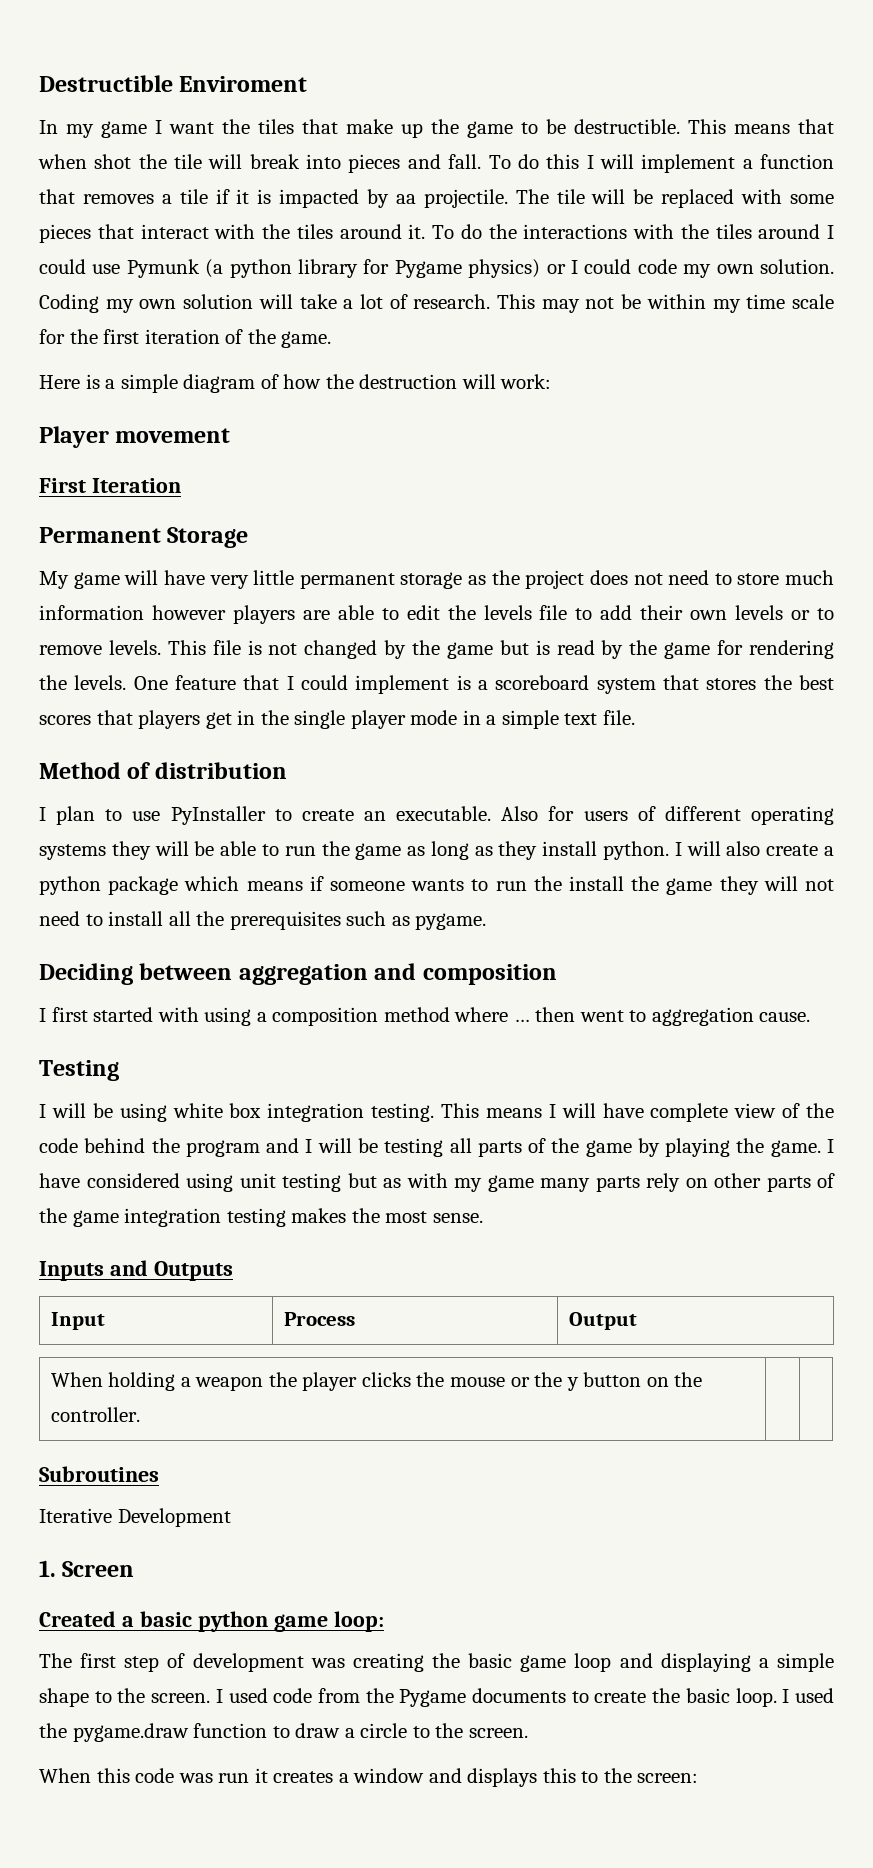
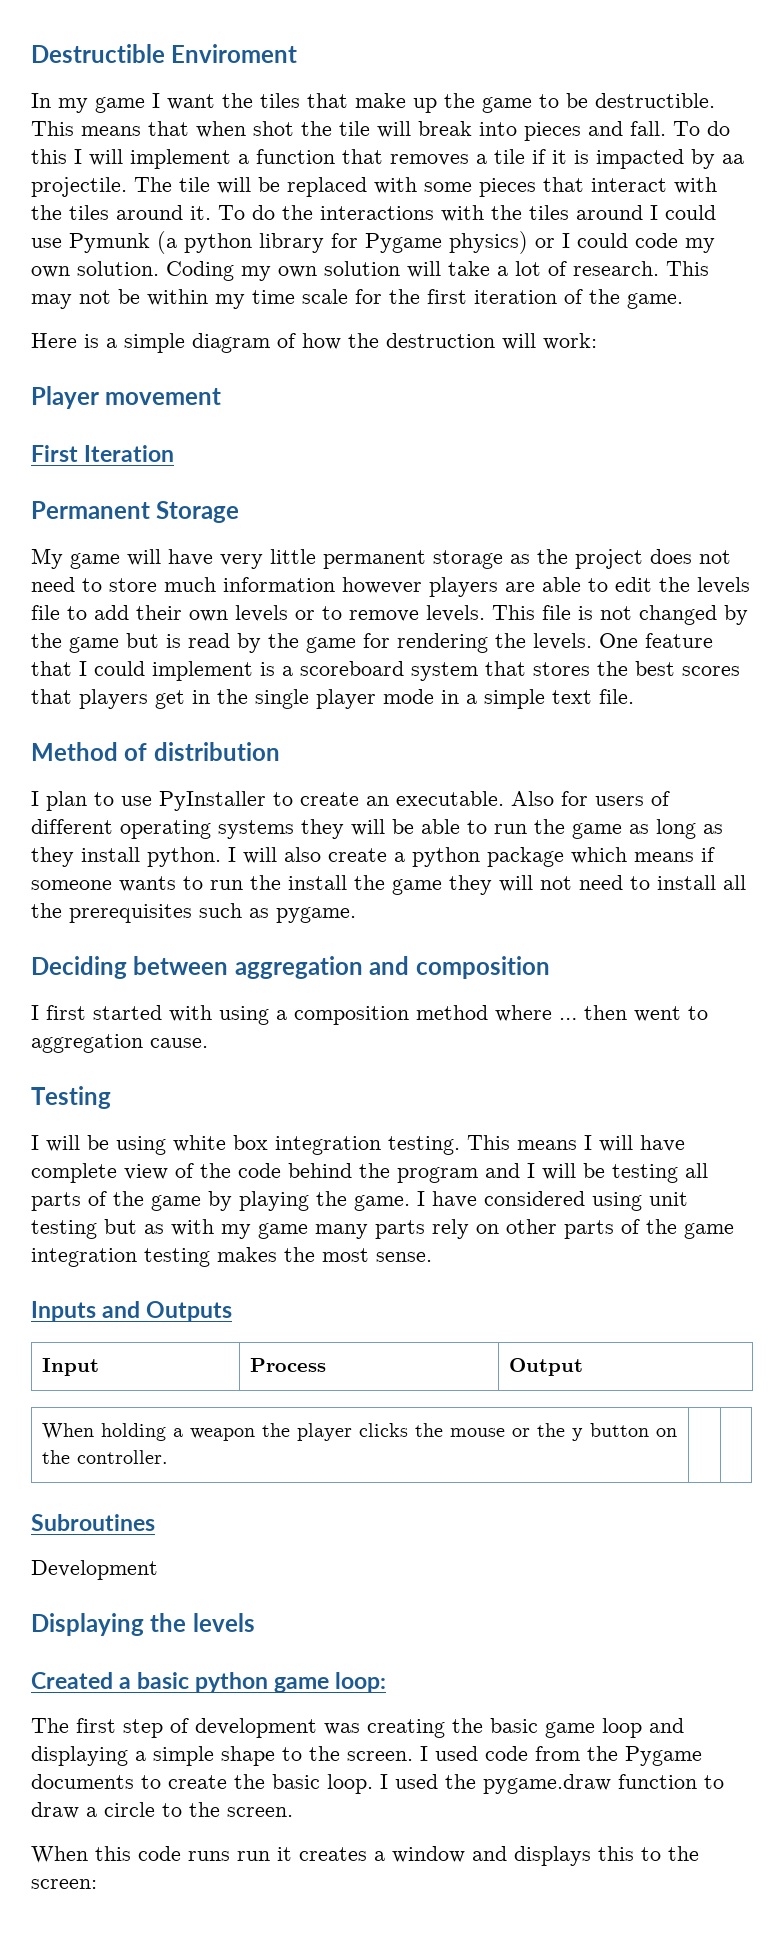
- Iterative Development
+ Development
- 1. Screen
+ Displaying the levels
- When this code was run it creates a window and displays this to the screen:
+ When this code runs run it creates a window and displays this to the screen:

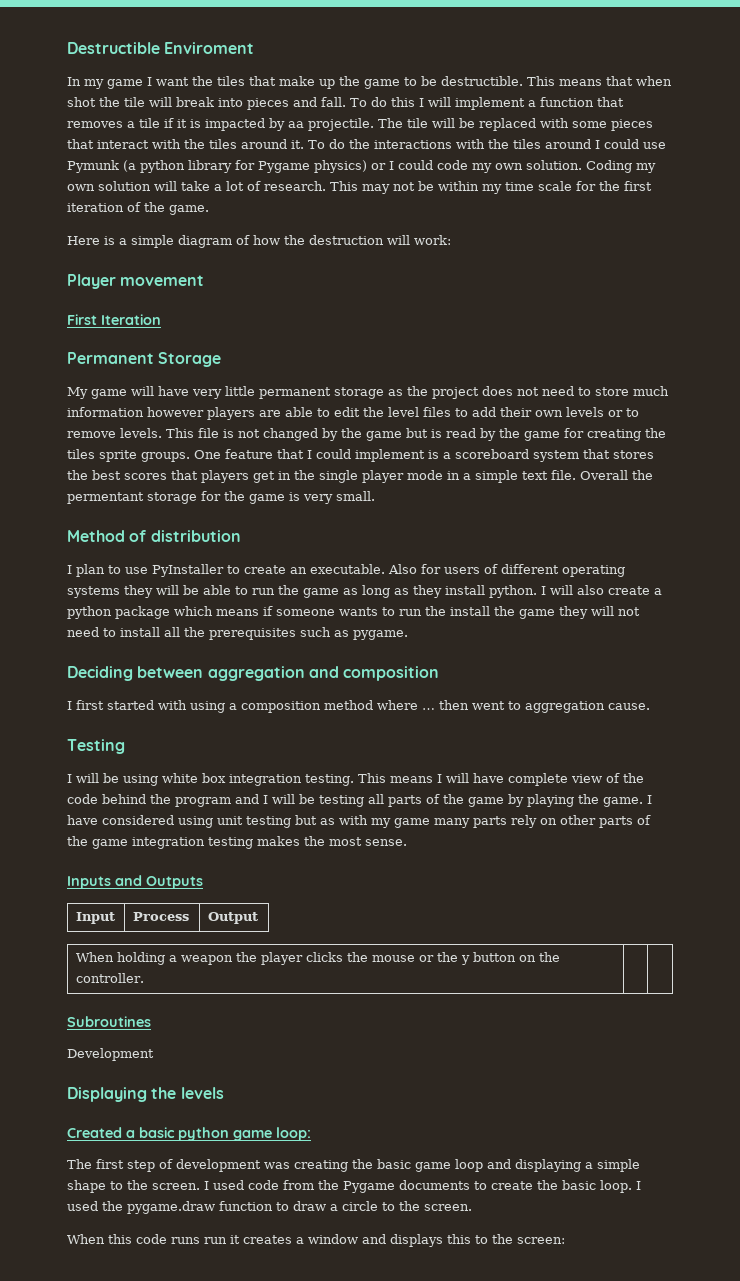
- My game will have very little permanent storage as the project does not need to store much information however players are able to edit the levels file to add their own levels or to remove levels.
+ My game will have very little permanent storage as the project does not need to store much information however players are able to edit the level files to add their own levels or to remove levels.
- This file is not changed by the game but is read by the game for rendering the levels.
+ This file is not changed by the game but is read by the game for creating the tiles sprite groups.
+ Overall the permentant storage for the game is very small.

